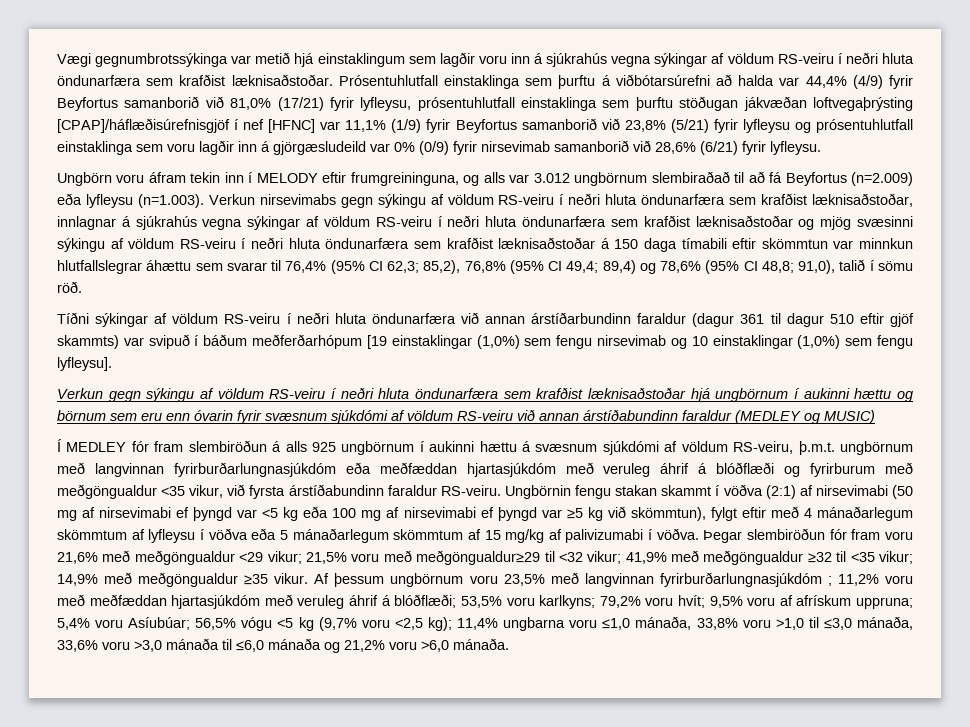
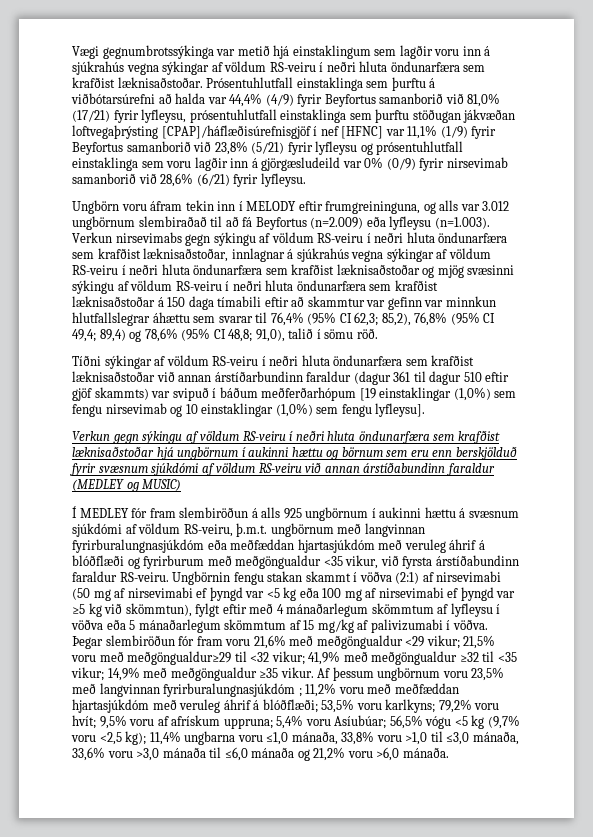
- Ungbörn voru áfram tekin inn í MELODY eftir frumgreininguna, og alls var 3.012 ungbörnum slembiraðað til að fá Beyfortus (n=2.009) eða lyfleysu (n=1.003). Verkun nirsevimabs gegn sýkingu af völdum RS-veiru í neðri hluta öndunarfæra sem krafðist læknisaðstoðar, innlagnar á sjúkrahús vegna sýkingar af völdum RS-veiru í neðri hluta öndunarfæra sem krafðist læknisaðstoðar og mjög svæsinni sýkingu af völdum RS-veiru í neðri hluta öndunarfæra sem krafðist læknisaðstoðar á 150 daga tímabili eftir skömmtun var minnkun hlutfallslegrar áhættu sem svarar til 76,4% (95% CI 62,3;
+ Ungbörn voru áfram tekin inn í MELODY eftir frumgreininguna, og alls var 3.012 ungbörnum slembiraðað til að fá Beyfortus (n=2.009) eða lyfleysu (n=1.003). Verkun nirsevimabs gegn sýkingu af völdum RS-veiru í neðri hluta öndunarfæra sem krafðist læknisaðstoðar, innlagnar á sjúkrahús vegna sýkingar af völdum RS-veiru í neðri hluta öndunarfæra sem krafðist læknisaðstoðar og mjög svæsinni sýkingu af völdum RS-veiru í neðri hluta öndunarfæra sem krafðist læknisaðstoðar á 150 daga tímabili eftir að skammtur var gefinn var minnkun hlutfallslegrar áhættu sem svarar til 76,4% (95% CI 62,3;
- Tíðni sýkingar af völdum RS-veiru í neðri hluta öndunarfæra við annan árstíðarbundinn faraldur (dagur 361 til dagur 510 eftir gjöf skammts) var svipuð í báðum meðferðarhópum [19 einstaklingar (1,0%) sem fengu nirsevimab og 10 einstaklingar (1,0%) sem fengu lyfleysu].
+ Tíðni sýkingar af völdum RS-veiru í neðri hluta öndunarfæra sem krafðist læknisaðstoðar við annan árstíðarbundinn faraldur (dagur 361 til dagur 510 eftir gjöf skammts) var svipuð í báðum meðferðarhópum [19 einstaklingar (1,0%) sem fengu nirsevimab og 10 einstaklingar (1,0%) sem fengu lyfleysu].
- Verkun gegn sýkingu af völdum RS-veiru í neðri hluta öndunarfæra sem krafðist læknisaðstoðar hjá ungbörnum í aukinni hættu og börnum sem eru enn óvarin fyrir svæsnum sjúkdómi af völdum RS-veiru við annan árstíðabundinn faraldur (MEDLEY og MUSIC)
+ Verkun gegn sýkingu af völdum RS-veiru í neðri hluta öndunarfæra sem krafðist læknisaðstoðar hjá ungbörnum í aukinni hættu og börnum sem eru enn berskjölduð fyrir svæsnum sjúkdómi af völdum RS-veiru við annan árstíðabundinn faraldur (MEDLEY og MUSIC)
- Í MEDLEY fór fram slembiröðun á alls 925 ungbörnum í aukinni hættu á svæsnum sjúkdómi af völdum RS-veiru, þ.m.t. ungbörnum með langvinnan fyrirburðarlungnasjúkdóm eða meðfæddan hjartasjúkdóm með veruleg áhrif á blóðflæði og fyrirburum með meðgöngualdur <35 vikur, við fyrsta árstíðabundinn faraldur RS-veiru.
+ Í MEDLEY fór fram slembiröðun á alls 925 ungbörnum í aukinni hættu á svæsnum sjúkdómi af völdum RS-veiru, þ.m.t. ungbörnum með langvinnan fyrirburalungnasjúkdóm eða meðfæddan hjartasjúkdóm með veruleg áhrif á blóðflæði og fyrirburum með meðgöngualdur <35 vikur, við fyrsta árstíðabundinn faraldur RS-veiru.
- Af þessum ungbörnum voru 23,5% með langvinnan fyrirburðarlungnasjúkdóm ;
+ Af þessum ungbörnum voru 23,5% með langvinnan fyrirburalungnasjúkdóm ;

